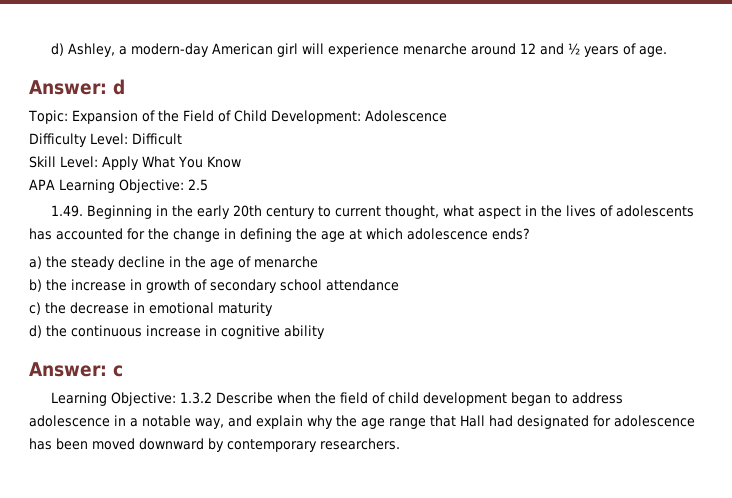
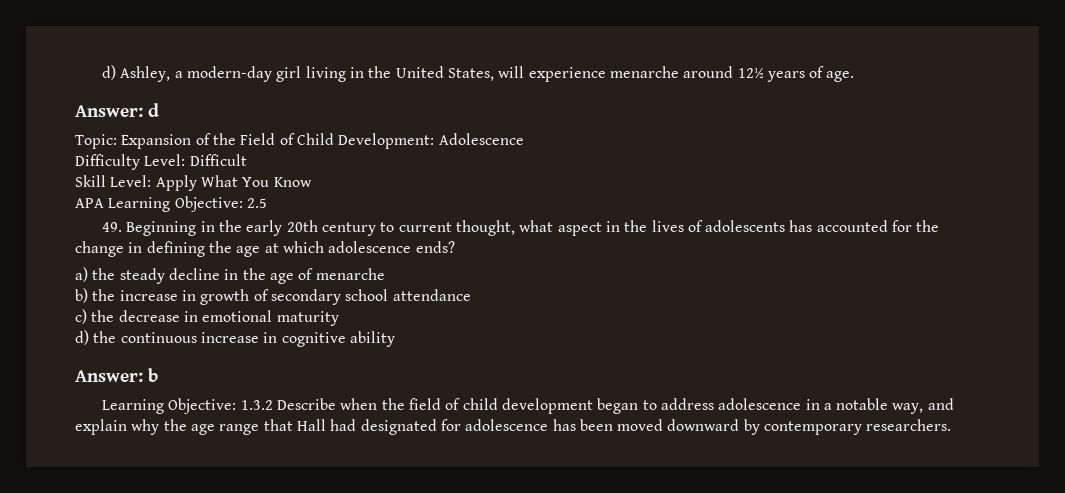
- d) Ashley, a modern-day American girl will experience menarche around 12 and ½ years of age.
+ d) Ashley, a modern-day girl living in the United States, will experience menarche around 12½ years of age.
- 1.49. Beginning in the early 20th century to current thought, what aspect in the lives of adolescents has accounted for the change in defining the age at which adolescence ends?
+ 49. Beginning in the early 20th century to current thought, what aspect in the lives of adolescents has accounted for the change in defining the age at which adolescence ends?
- Answer: c
+ Answer: b

